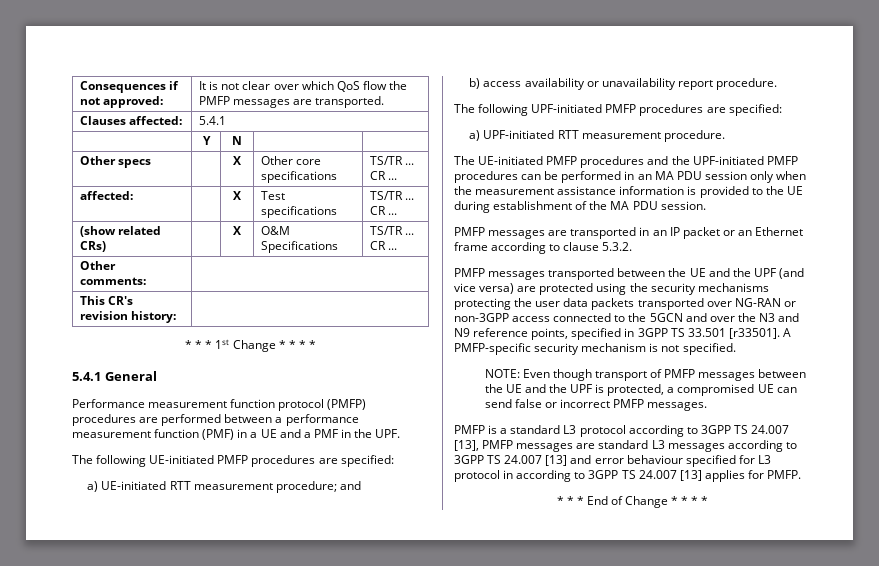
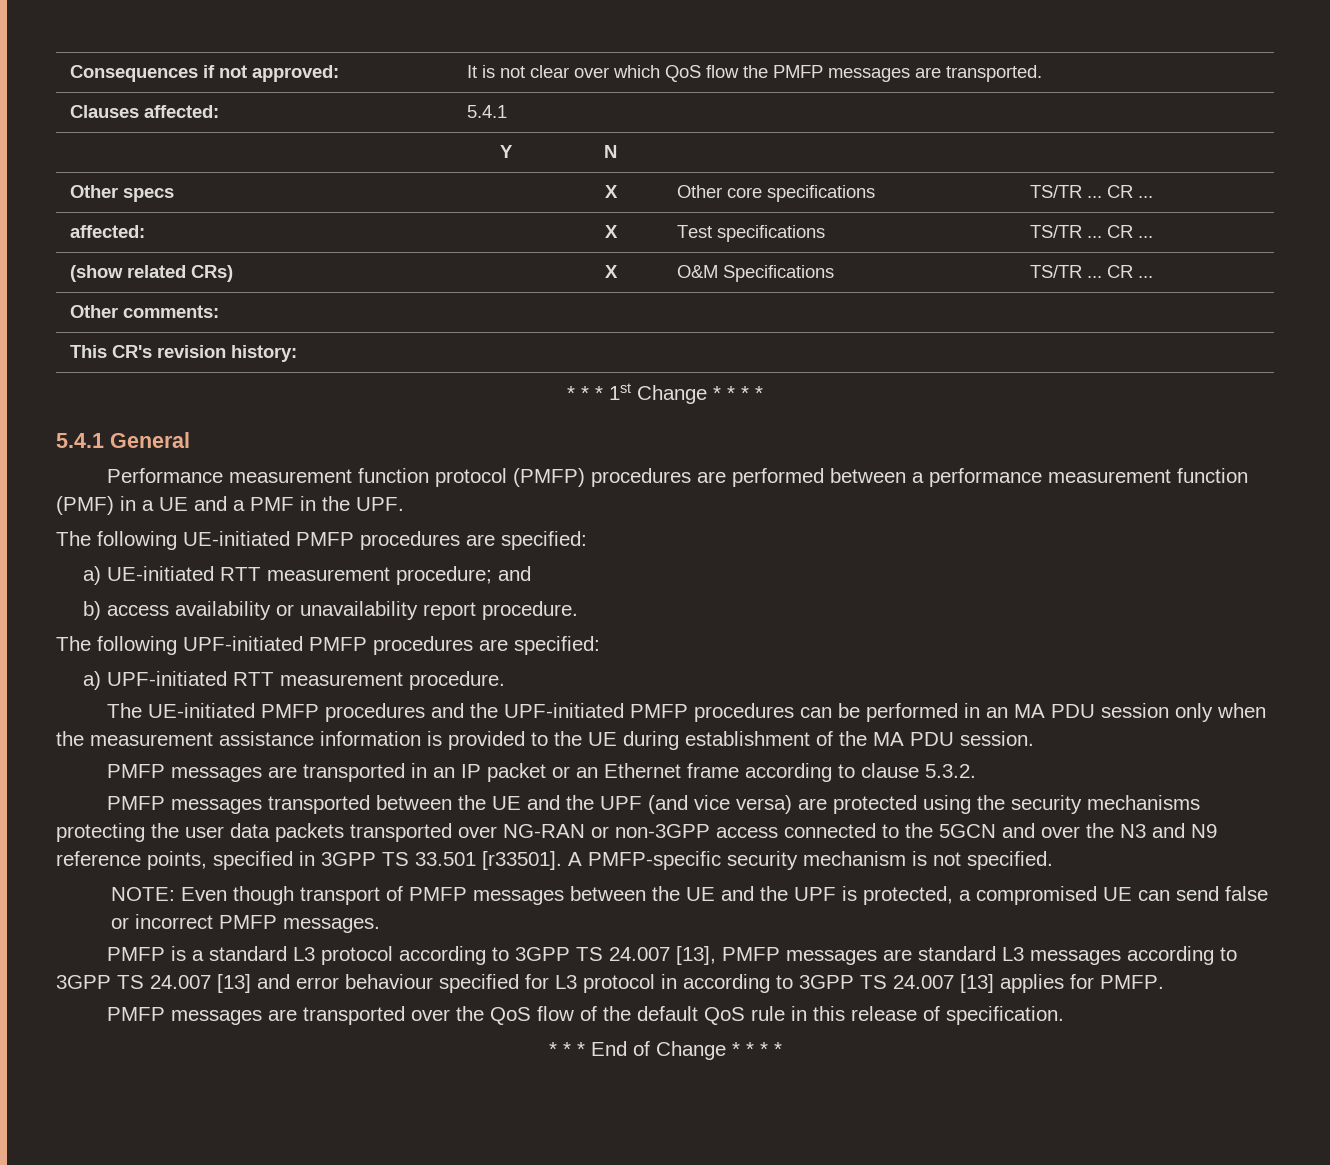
+ PMFP messages are transported over the QoS flow of the default QoS rule in this release of specification.

